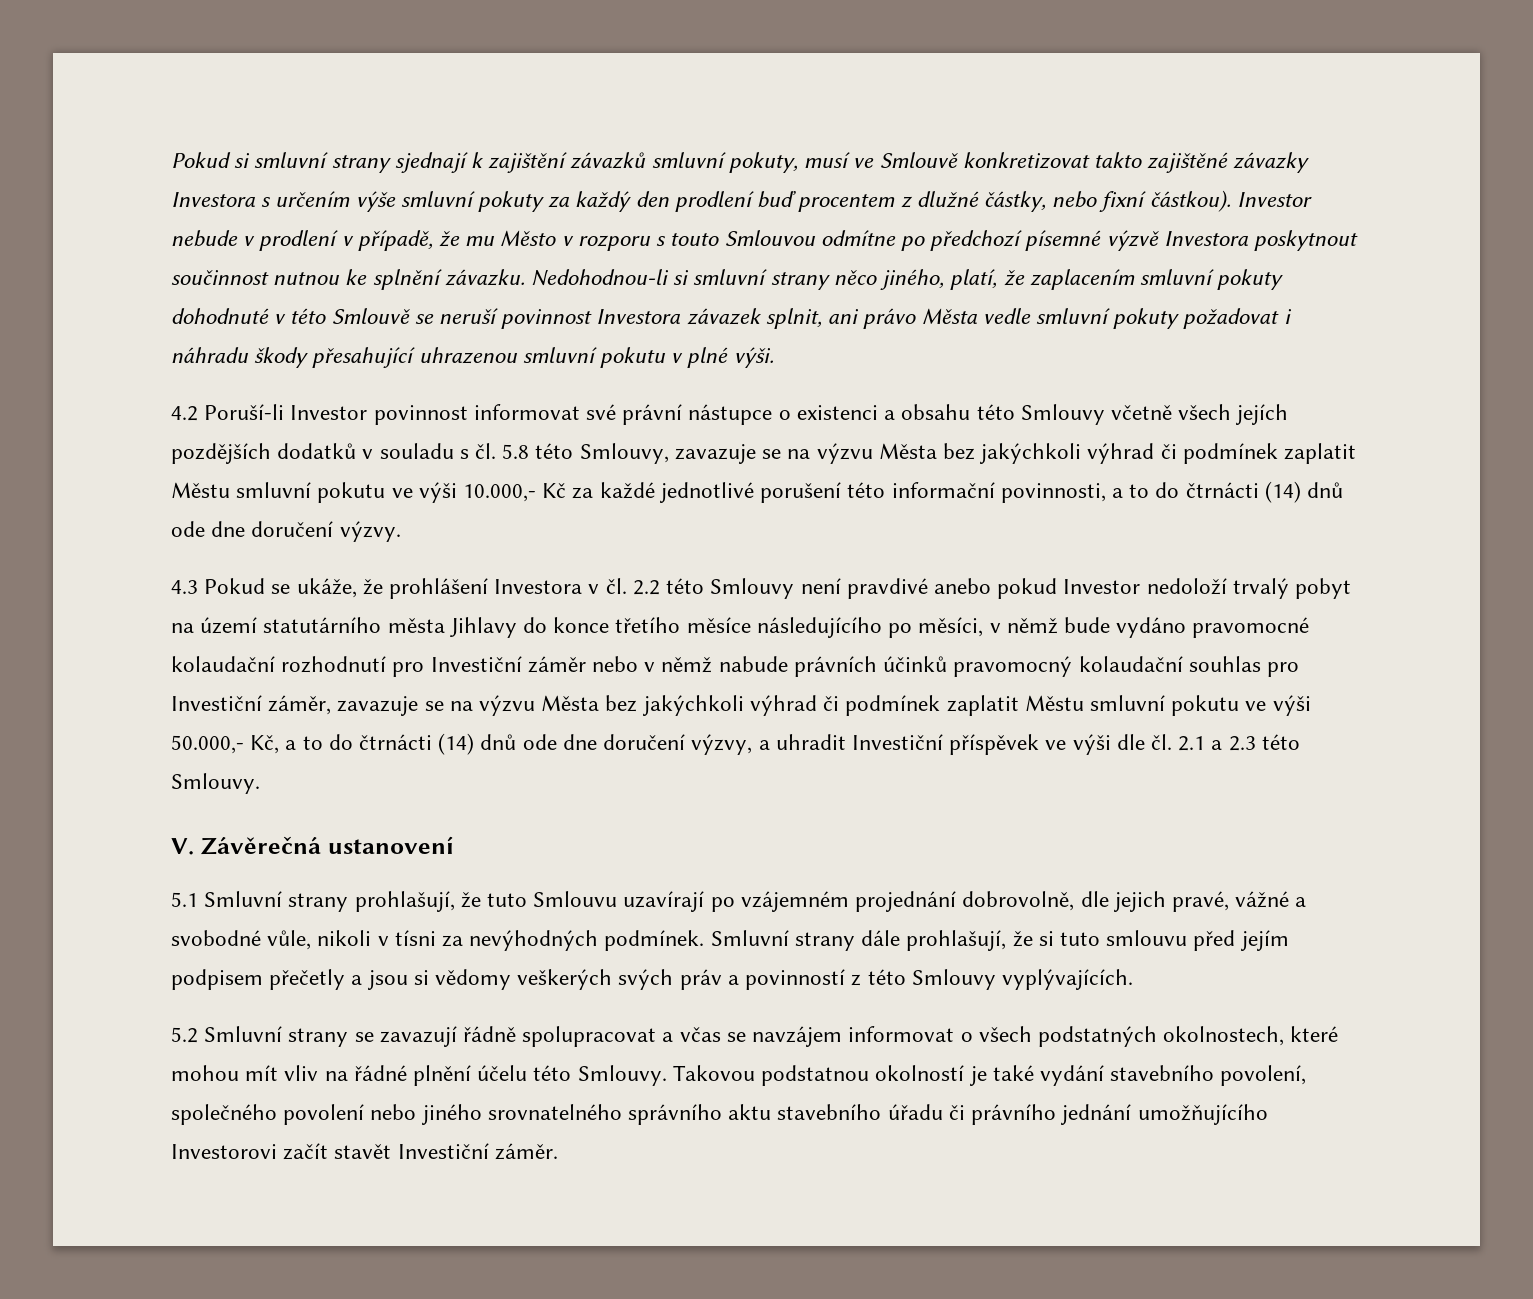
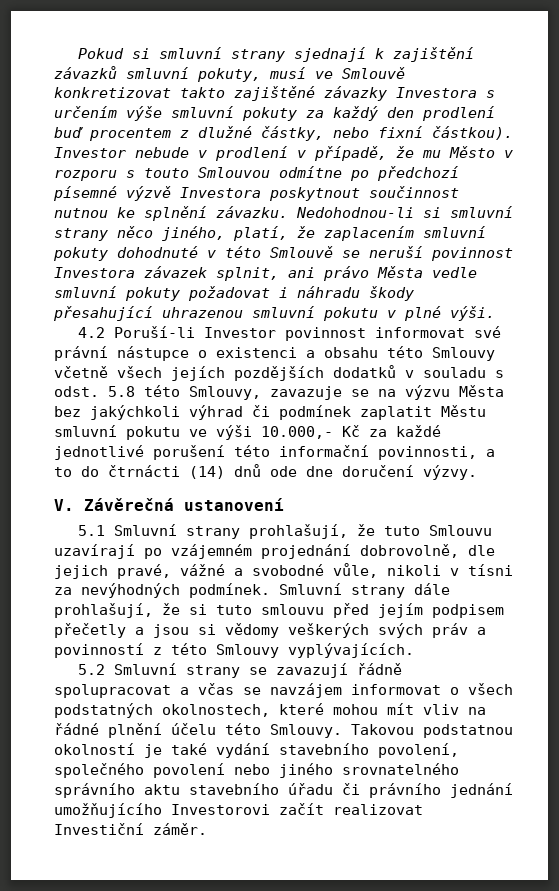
- 4.2 Poruší-li Investor povinnost informovat své právní nástupce o existenci a obsahu této Smlouvy včetně všech jejích pozdějších dodatků v souladu s čl. 5.8 této Smlouvy, zavazuje se na výzvu Města bez jakýchkoli výhrad či podmínek zaplatit Městu smluvní pokutu ve výši 10.000,- Kč za každé jednotlivé porušení této informační povinnosti, a to do čtrnácti (14) dnů ode dne doručení výzvy.
+ 4.2 Poruší-li Investor povinnost informovat své právní nástupce o existenci a obsahu této Smlouvy včetně všech jejích pozdějších dodatků v souladu s odst. 5.8 této Smlouvy, zavazuje se na výzvu Města bez jakýchkoli výhrad či podmínek zaplatit Městu smluvní pokutu ve výši 10.000,- Kč za každé jednotlivé porušení této informační povinnosti, a to do čtrnácti (14) dnů ode dne doručení výzvy.
- 4.3 Pokud se ukáže, že prohlášení Investora v čl. 2.2 této Smlouvy není pravdivé anebo pokud Investor nedoloží trvalý pobyt na území statutárního města Jihlavy do konce třetího měsíce následujícího po měsíci, v němž bude vydáno pravomocné kolaudační rozhodnutí pro Investiční záměr nebo v němž nabude právních účinků pravomocný kolaudační souhlas pro Investiční záměr, zavazuje se na výzvu Města bez jakýchkoli výhrad či podmínek zaplatit Městu smluvní pokutu ve výši 50.000,- Kč, a to do čtrnácti (14) dnů ode dne doručení výzvy, a uhradit Investiční příspěvek ve výši dle čl. 2.1 a 2.3 této Smlouvy.
- Takovou podstatnou okolností je také vydání stavebního povolení, společného povolení nebo jiného srovnatelného správního aktu stavebního úřadu či právního jednání umožňujícího Investorovi začít stavět Investiční záměr.
+ Takovou podstatnou okolností je také vydání stavebního povolení, společného povolení nebo jiného srovnatelného správního aktu stavebního úřadu či právního jednání umožňujícího Investorovi začít realizovat Investiční záměr.

